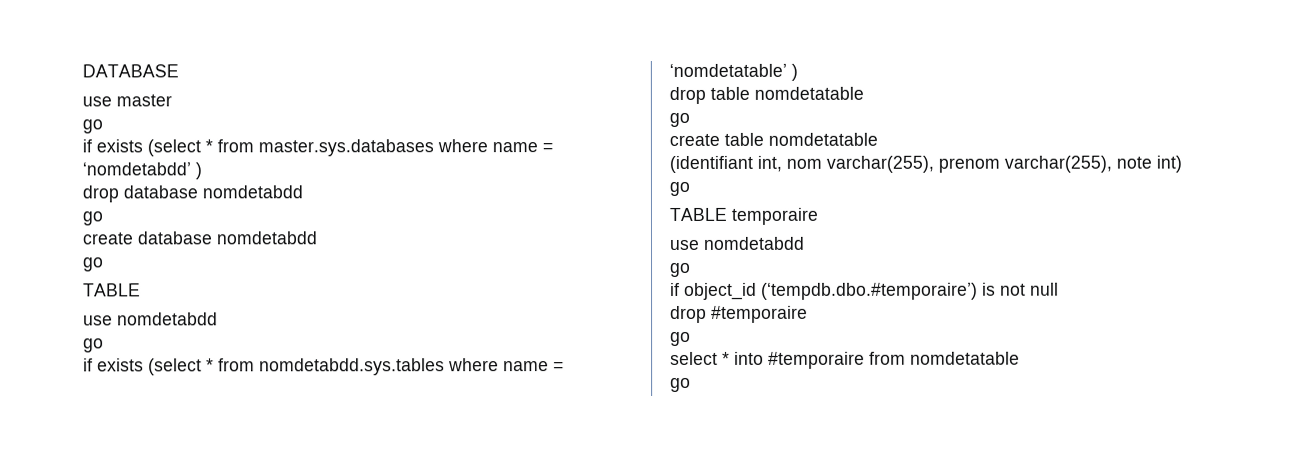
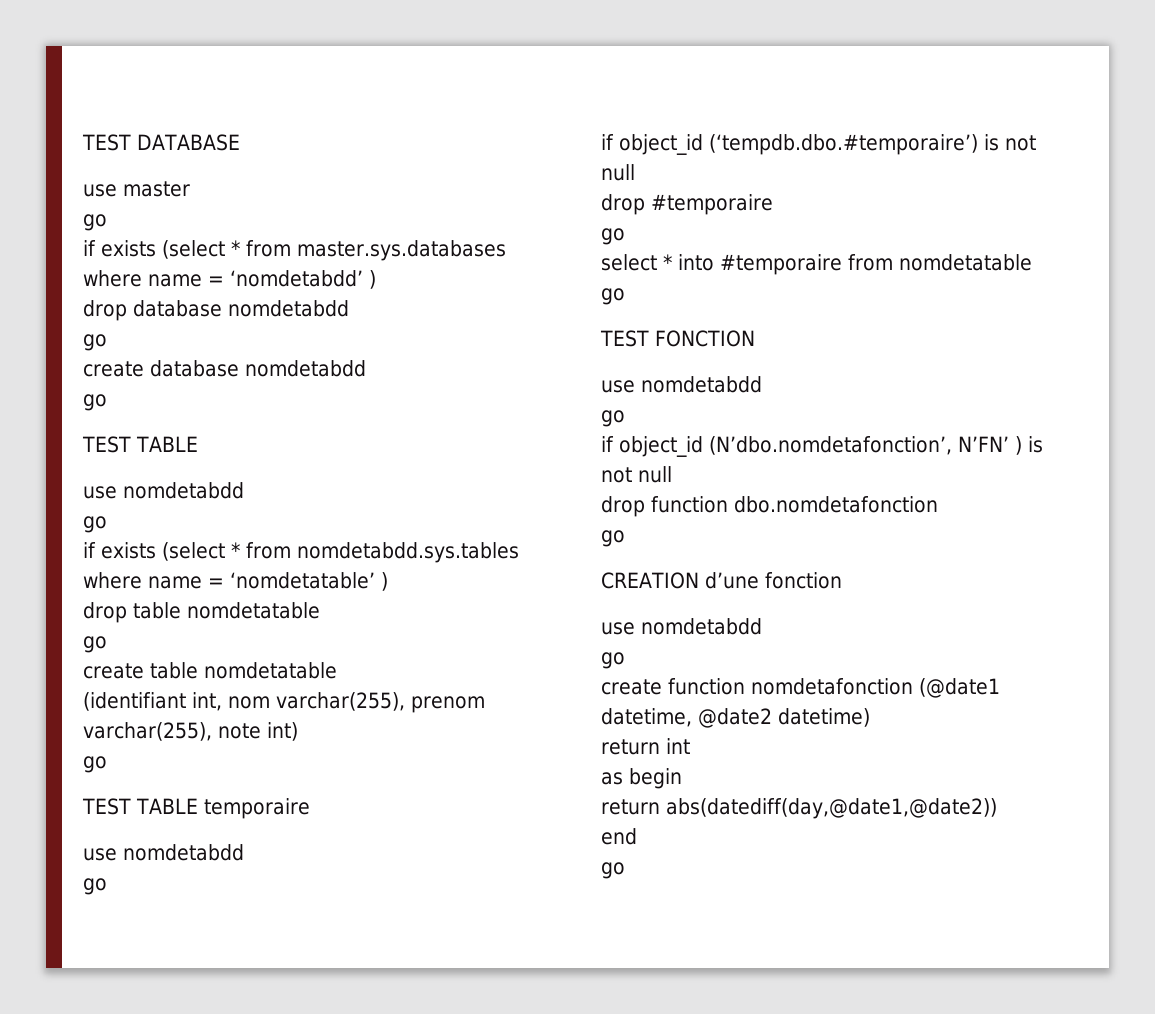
- DATABASE
+ TEST DATABASE
  create database nomdetabdd
  go
- TABLE
+ TEST TABLE
- TABLE temporaire
+ TEST TABLE temporaire
+ TEST FONCTION
+ use nomdetabdd
+ go
+ if object_id (N’dbo.nomdetafonction’, N’FN’ ) is not null
+ drop function dbo.nomdetafonction
+ go
+ CREATION d’une fonction
+ use nomdetabdd
+ go
+ create function nomdetafonction (@date1 datetime, @date2 datetime)
+ return int
+ as begin
+ return abs(datediff(day,@date1,@date2))
+ end
+ go

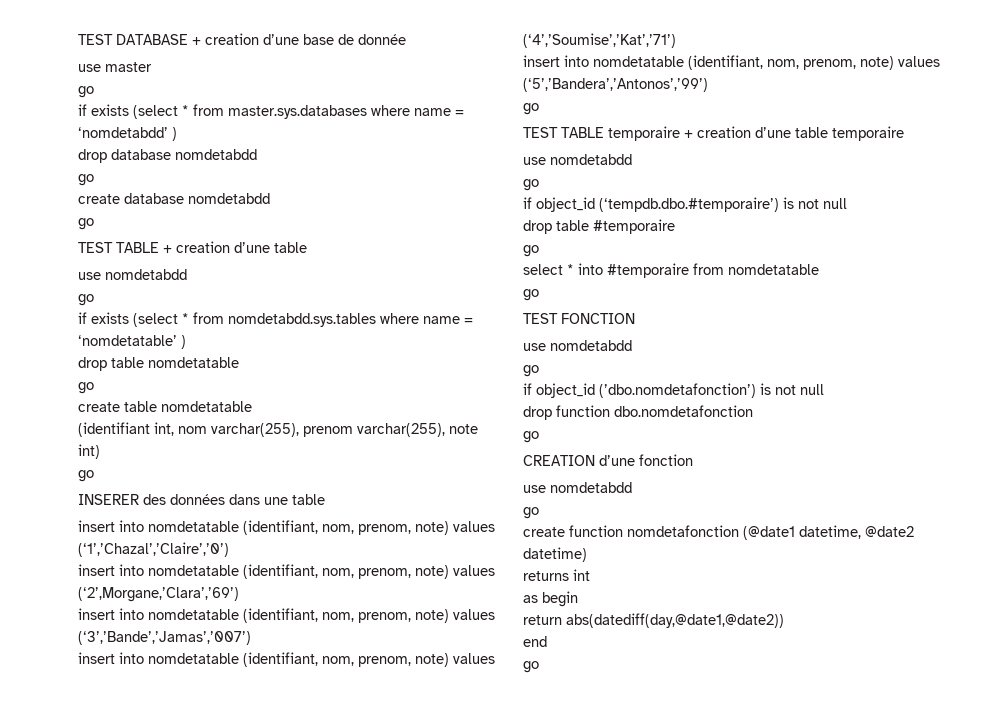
- TEST DATABASE
+ TEST DATABASE + creation d’une base de donnée
  create database nomdetabdd
  go
- TEST TABLE
+ TEST TABLE + creation d’une table
- TEST TABLE temporaire
+ INSERER des données dans une table
+ insert into nomdetatable (identifiant, nom, prenom, note) values (‘1’,’Chazal’,’Claire’,’0’)
+ insert into nomdetatable (identifiant, nom, prenom, note) values (‘2’,Morgane,’Clara’,’69’)
+ insert into nomdetatable (identifiant, nom, prenom, note) values (‘3’,’Bande’,’Jamas’,’007’)
+ insert into nomdetatable (identifiant, nom, prenom, note) values (‘4’,’Soumise’,’Kat’,’71’)
+ insert into nomdetatable (identifiant, nom, prenom, note) values (‘5’,’Bandera’,’Antonos’,’99’)
+ go
+ TEST TABLE temporaire + creation d’une table temporaire
- drop #temporaire
+ drop table #temporaire
- if object_id (N’dbo.nomdetafonction’, N’FN’ ) is not null
+ if object_id (’dbo.nomdetafonction’) is not null
- return int
+ returns int

